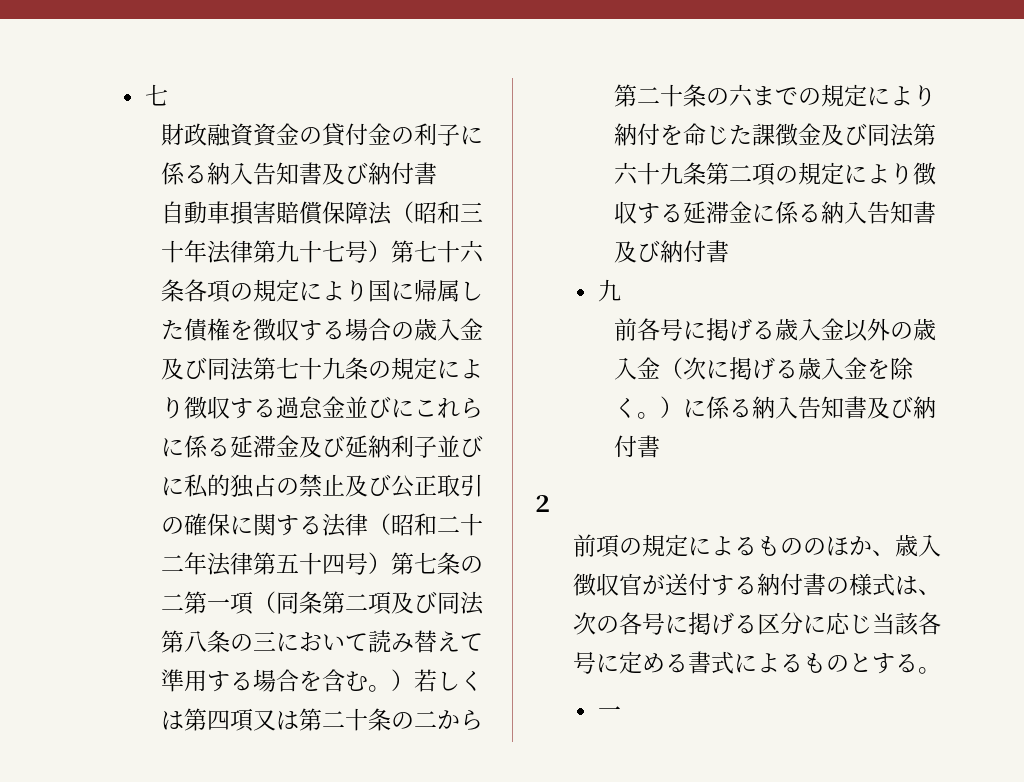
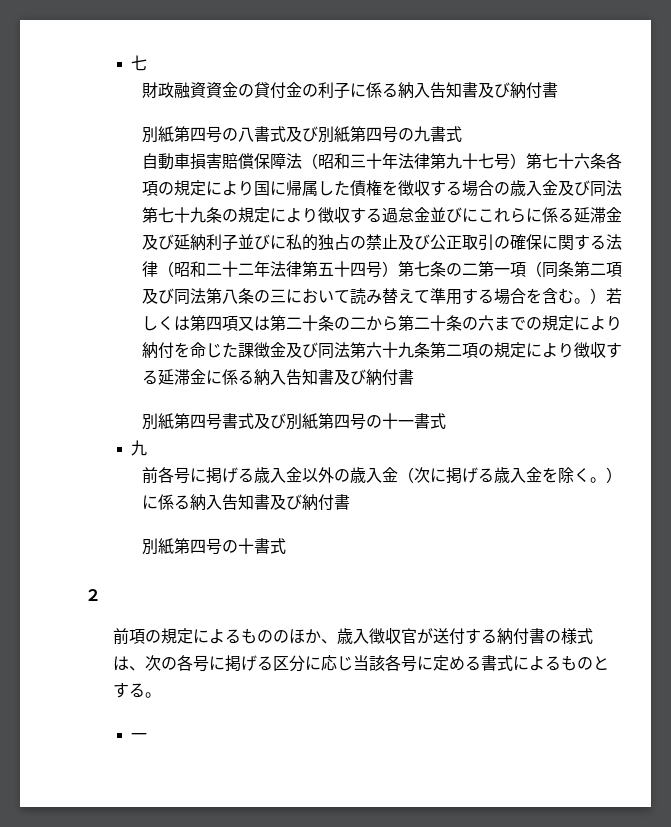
+ 別紙第四号の八書式及び別紙第四号の九書式
+ 別紙第四号書式及び別紙第四号の十一書式
+ 別紙第四号の十書式

